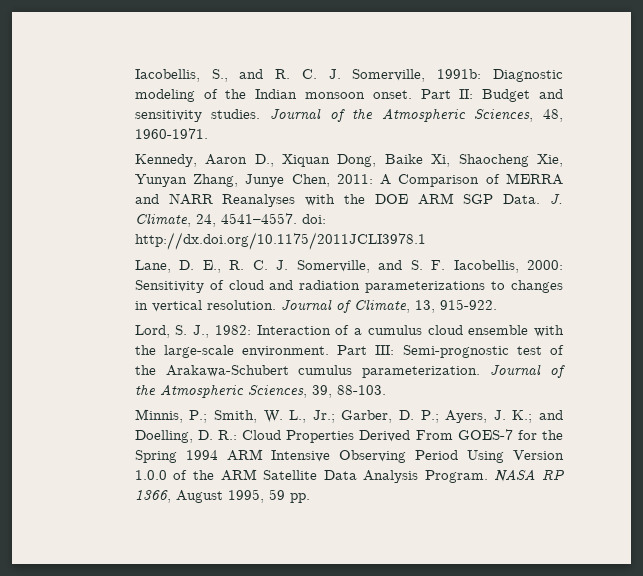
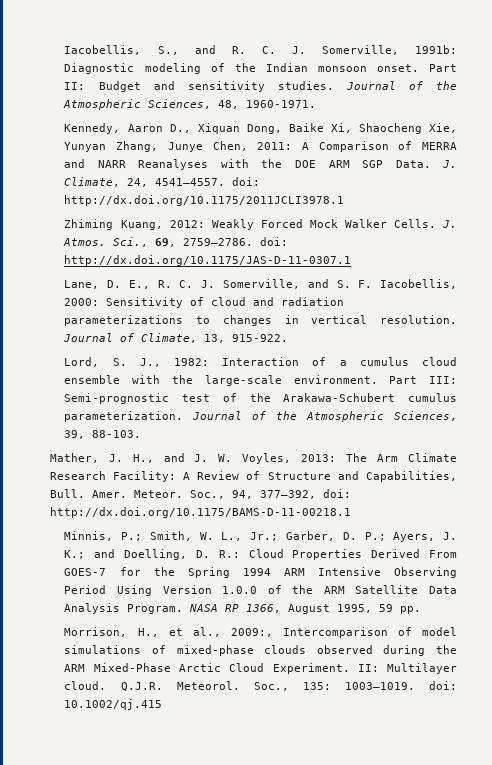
+ Zhiming Kuang, 2012: Weakly Forced Mock Walker Cells. J. Atmos. Sci., 69, 2759–2786. doi: http://dx.doi.org/10.1175/JAS-D-11-0307.1
+ Mather, J. H., and J. W. Voyles, 2013: The Arm Climate Research Facility: A Review of Structure and Capabilities, Bull. Amer. Meteor. Soc., 94, 377–392, doi: http://dx.doi.org/10.1175/BAMS-D-11-00218.1
+ Morrison, H., et al., 2009:, Intercomparison of model simulations of mixed-phase clouds observed during the ARM Mixed-Phase Arctic Cloud Experiment. II: Multilayer cloud. Q.J.R. Meteorol. Soc., 135: 1003–1019. doi: 10.1002/qj.415

